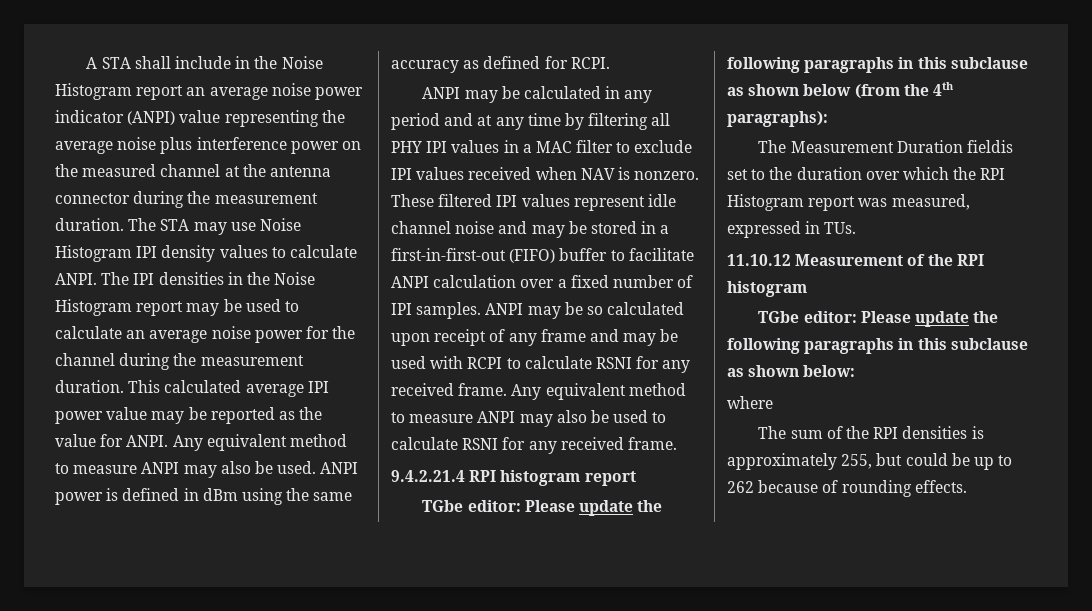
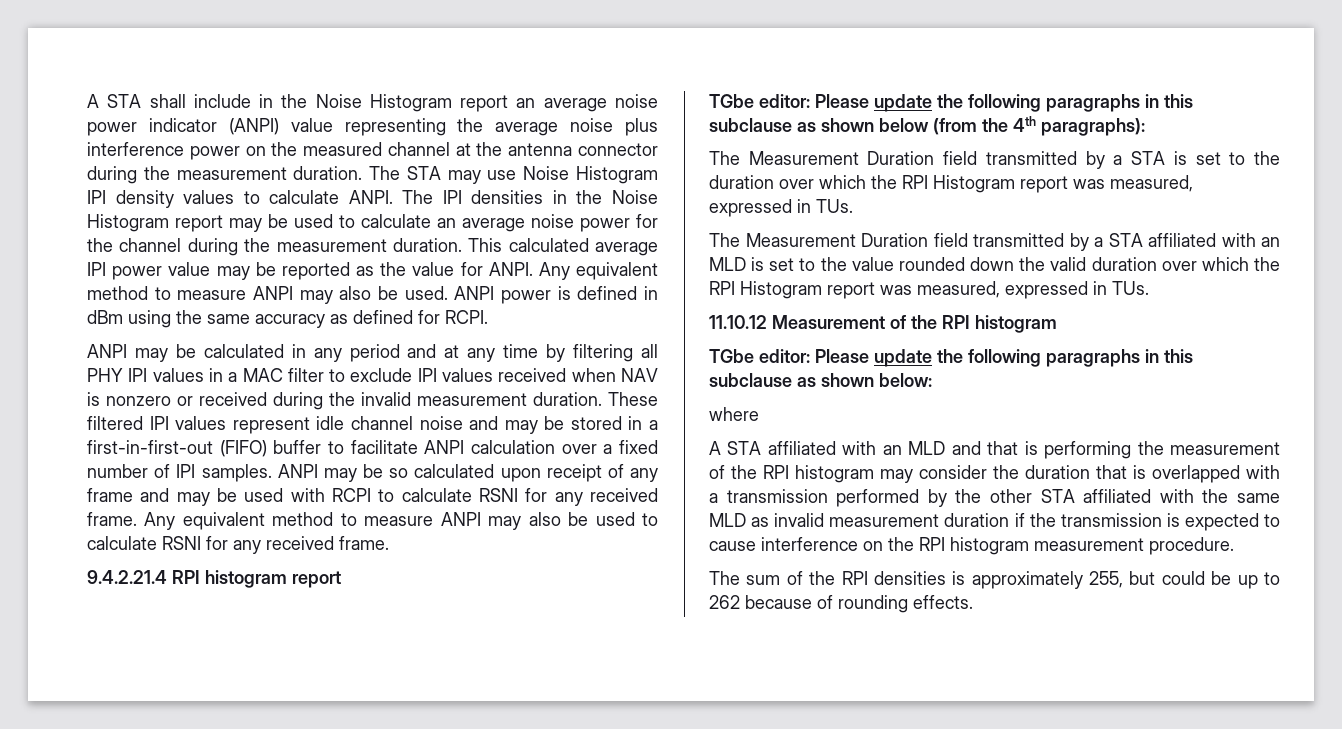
- ANPI may be calculated in any period and at any time by filtering all PHY IPI values in a MAC filter to exclude IPI values received when NAV is nonzero.
+ ANPI may be calculated in any period and at any time by filtering all PHY IPI values in a MAC filter to exclude IPI values received when NAV is nonzero or received during the invalid measurement duration.
- The Measurement Duration fieldis set to the duration over which the RPI Histogram report was measured, expressed in TUs.
+ The Measurement Duration field transmitted by a STA is set to the duration over which the RPI Histogram report was measured, expressed in TUs.
+ The Measurement Duration field transmitted by a STA affiliated with an MLD is set to the value rounded down the valid duration over which the RPI Histogram report was measured, expressed in TUs.
+ A STA affiliated with an MLD and that is performing the measurement of the RPI histogram may consider the duration that is overlapped with a transmission performed by the other STA affiliated with the same MLD as invalid measurement duration if the transmission is expected to cause interference on the RPI histogram measurement procedure.

